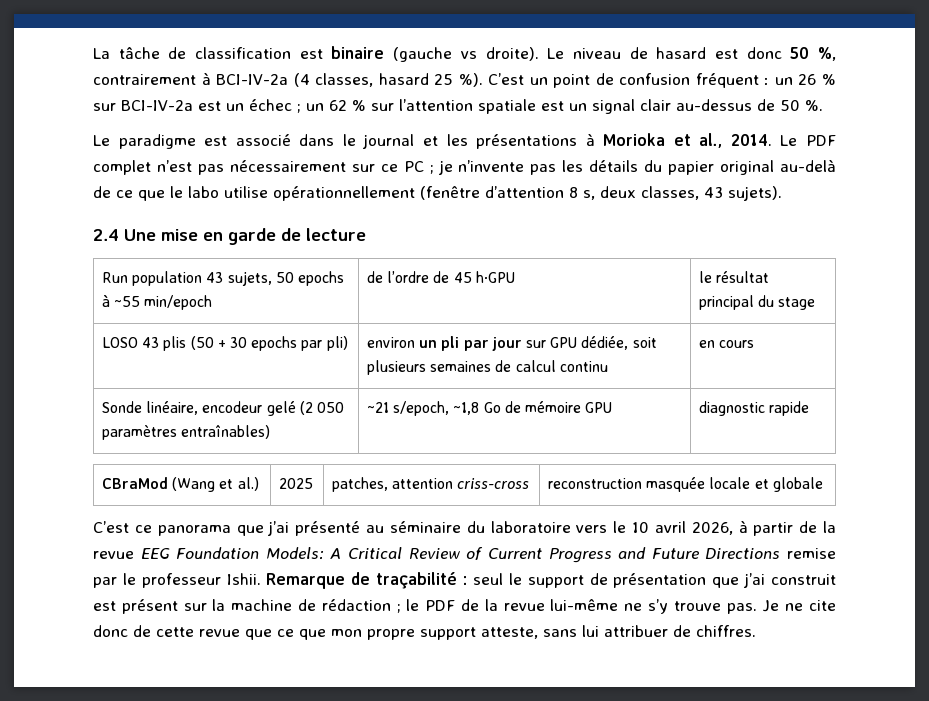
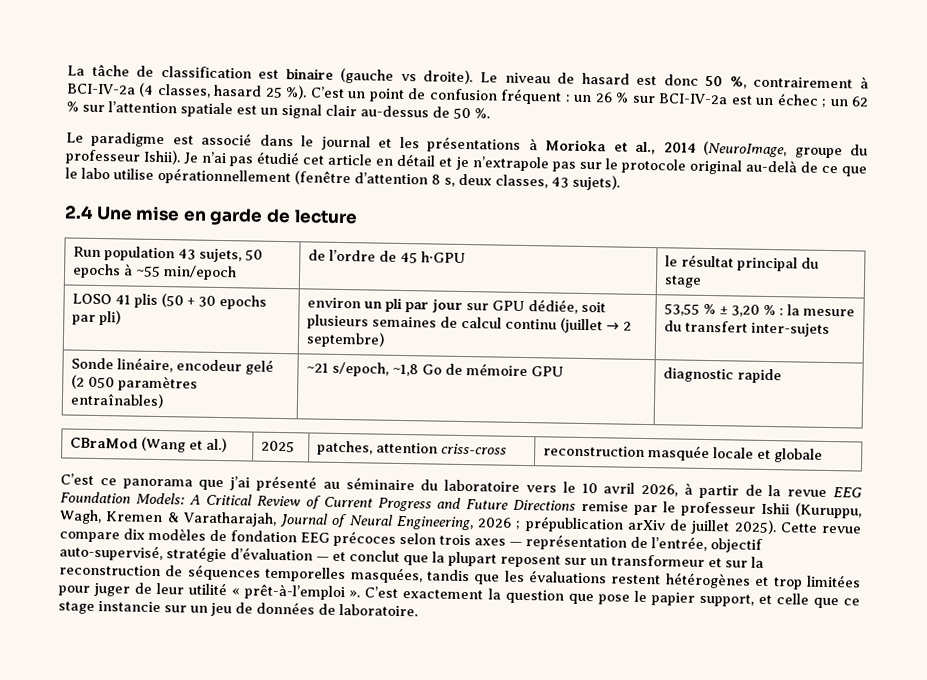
- Le paradigme est associé dans le journal et les présentations à Morioka et al., 2014. Le PDF complet n’est pas nécessairement sur ce PC ; je n’invente pas les détails du papier original au-delà de ce que le labo utilise opérationnellement (fenêtre d’attention 8 s, deux classes, 43 sujets).
+ Le paradigme est associé dans le journal et les présentations à Morioka et al., 2014 (NeuroImage, groupe du professeur Ishii). Je n’ai pas étudié cet article en détail et je n’extrapole pas sur le protocole original au-delà de ce que le labo utilise opérationnellement (fenêtre d’attention 8 s, deux classes, 43 sujets).
- LOSO 43 plis (50 + 30 epochs par pli) | environ un pli par jour sur GPU dédiée, soit plusieurs semaines de calcul continu | en cours
+ LOSO 41 plis (50 + 30 epochs par pli) | environ un pli par jour sur GPU dédiée, soit plusieurs semaines de calcul continu (juillet → 2 septembre) | 53,55 % ± 3,20 % : la mesure du transfert inter-sujets
- C’est ce panorama que j’ai présenté au séminaire du laboratoire vers le 10 avril 2026, à partir de la revue EEG Foundation Models: A Critical Review of Current Progress and Future Directions remise par le professeur Ishii. Remarque de traçabilité : seul le support de présentation que j’ai construit est présent sur la machine de rédaction ; le PDF de la revue lui-même ne s’y trouve pas. Je ne cite donc de cette revue que ce que mon propre support atteste, sans lui attribuer de chiffres.
+ C’est ce panorama que j’ai présenté au séminaire du laboratoire vers le 10 avril 2026, à partir de la revue EEG Foundation Models: A Critical Review of Current Progress and Future Directions remise par le professeur Ishii (Kuruppu, Wagh, Kremen & Varatharajah, Journal of Neural Engineering, 2026 ; prépublication arXiv de juillet 2025). Cette revue compare dix modèles de fondation EEG précoces selon trois axes — représentation de l’entrée, objectif auto-supervisé, stratégie d’évaluation — et conclut que la plupart reposent sur un transformeur et sur la reconstruction de séquences temporelles masquées, tandis que les évaluations restent hétérogènes et trop limitées pour juger de leur utilité « prêt-à-l’emploi ». C’est exactement la question que pose le papier support, et celle que ce stage instancie sur un jeu de données de laboratoire.

